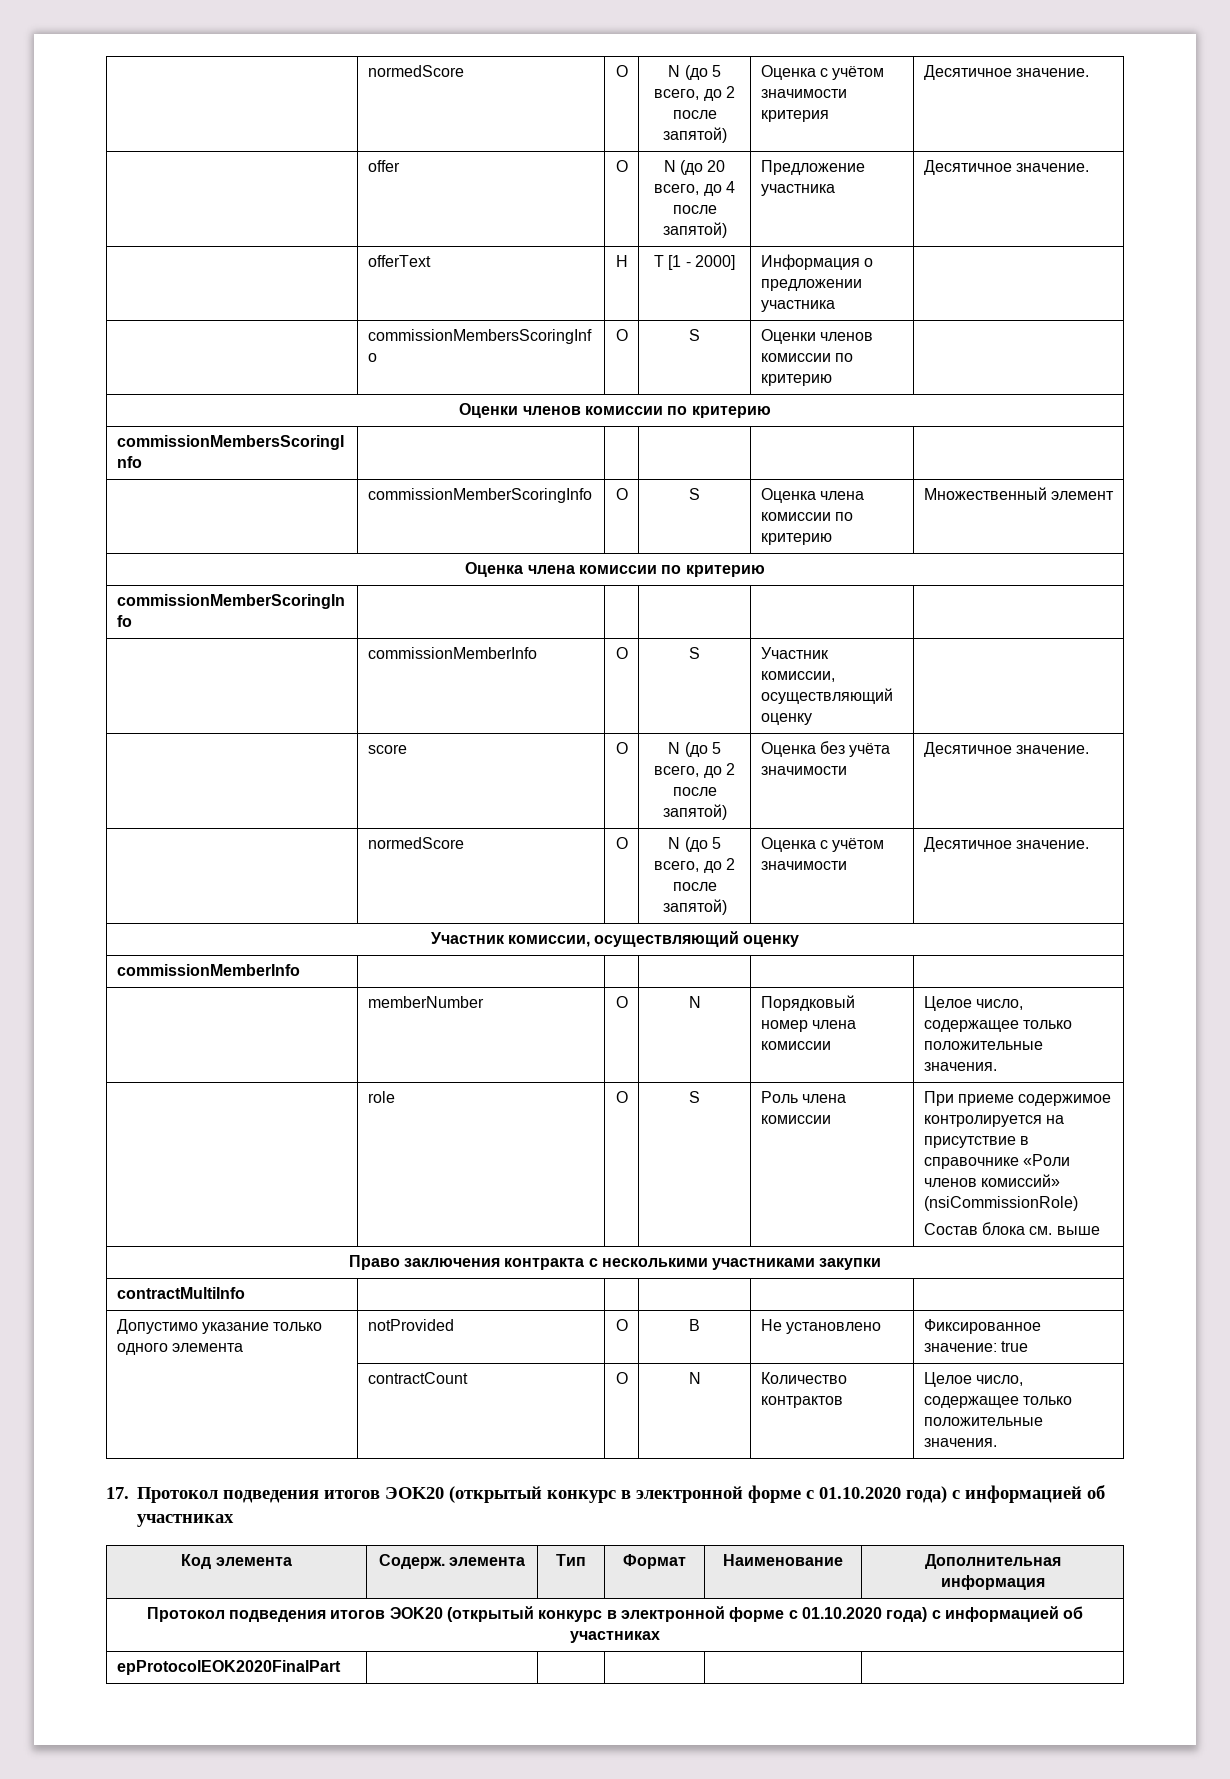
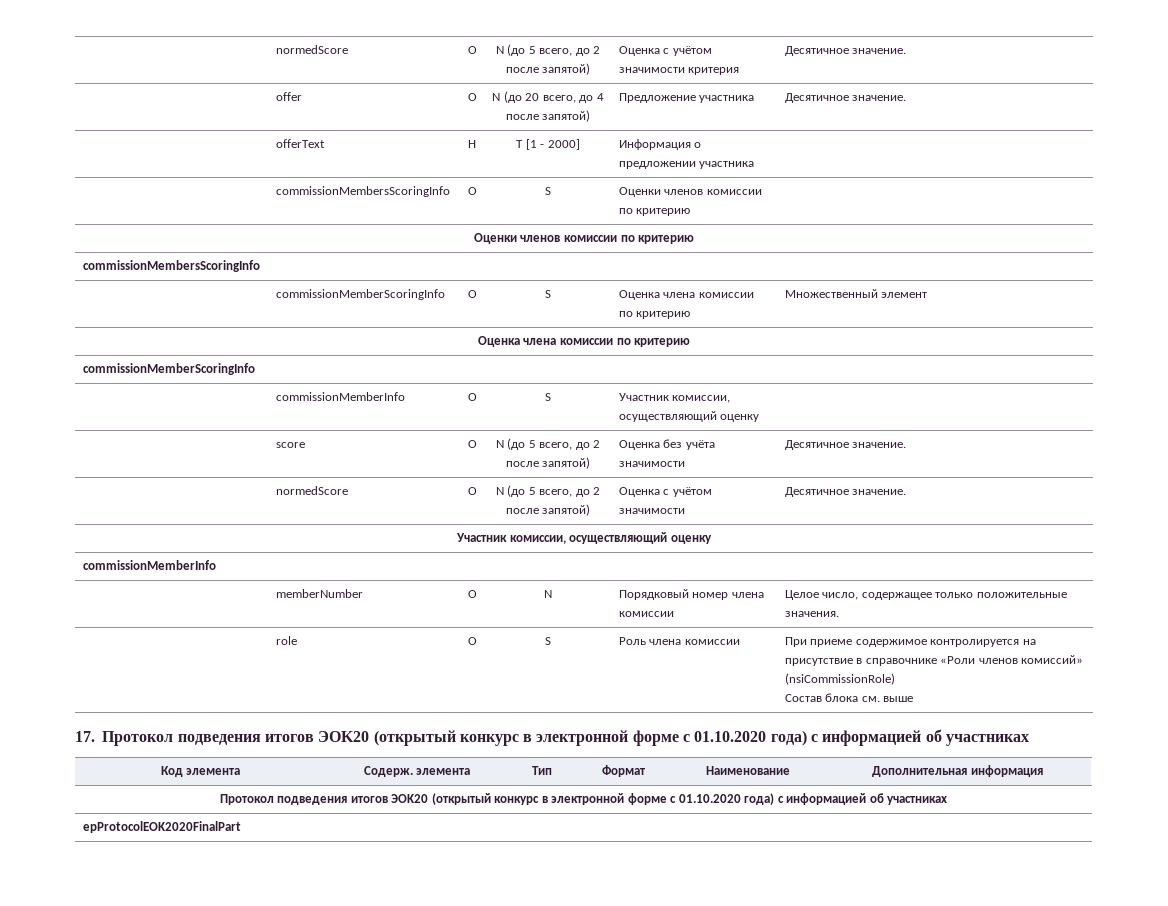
- Право заключения контракта с несколькими участниками закупки
- contractMultiInfo | | | | |
- Допустимо указание только одного элемента | notProvided | О | B | Не установлено | Фиксированное значение: true
- | contractCount | О | N | Количество контрактов | Целое число, содержащее только положительные значения.

